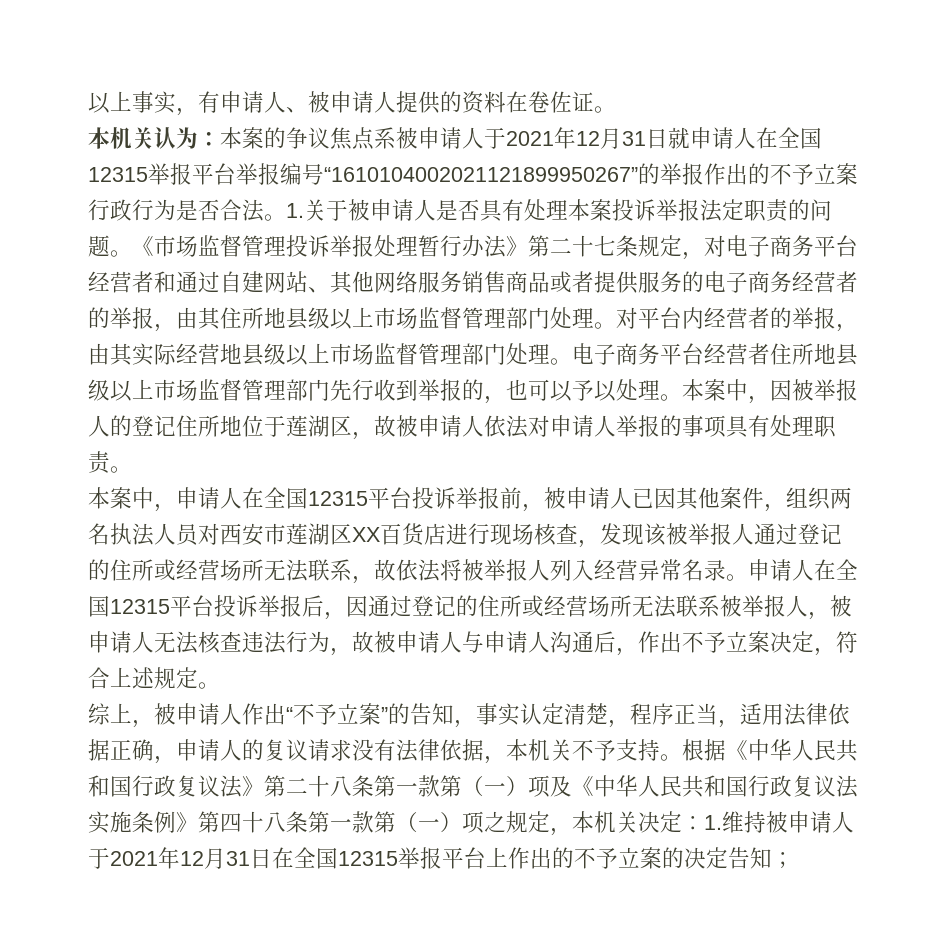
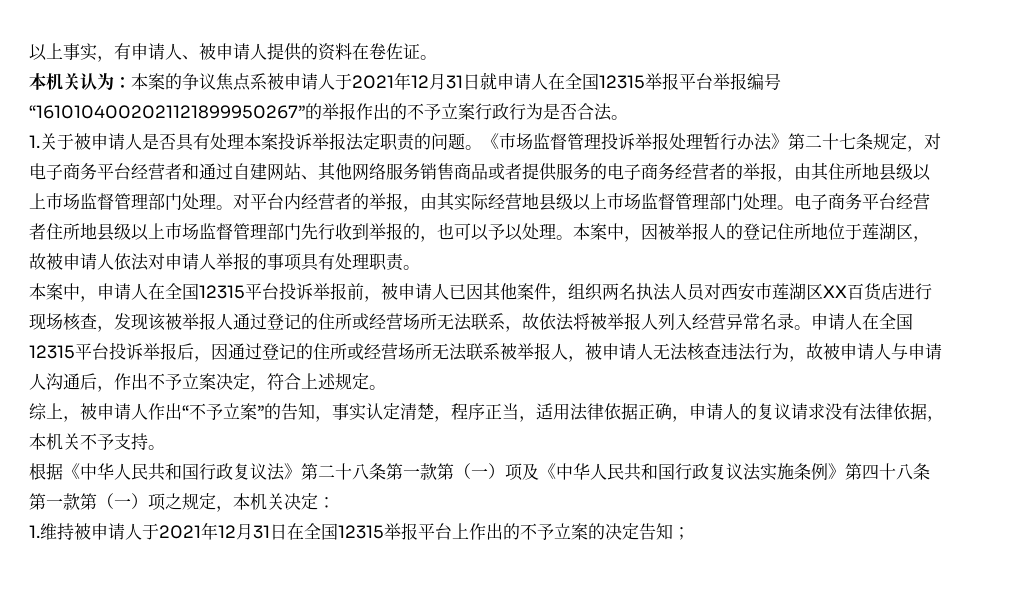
- 本机关认为：本案的争议焦点系被申请人于2021年12月31日就申请人在全国12315举报平台举报编号“1610104002021121899950267”的举报作出的不予立案行政行为是否合法。1.关于被申请人是否具有处理本案投诉举报法定职责的问题。
+ 本机关认为：本案的争议焦点系被申请人于2021年12月31日就申请人在全国12315举报平台举报编号“1610104002021121899950267”的举报作出的不予立案行政行为是否合法。
+ 1.关于被申请人是否具有处理本案投诉举报法定职责的问题。
- 综上，被申请人作出“不予立案”的告知，事实认定清楚，程序正当，适用法律依据正确，申请人的复议请求没有法律依据，本机关不予支持。根据《中华人民共和国行政复议法》第二十八条第一款第（一）项及《中华人民共和国行政复议法实施条例》第四十八条第一款第（一）项之规定，本机关决定：1.维持被申请人于2021年12月31日在全国12315举报平台上作出的不予立案的决定告知；
+ 综上，被申请人作出“不予立案”的告知，事实认定清楚，程序正当，适用法律依据正确，申请人的复议请求没有法律依据，本机关不予支持。
+ 根据《中华人民共和国行政复议法》第二十八条第一款第（一）项及《中华人民共和国行政复议法实施条例》第四十八条第一款第（一）项之规定，本机关决定：
+ 1.维持被申请人于2021年12月31日在全国12315举报平台上作出的不予立案的决定告知；

